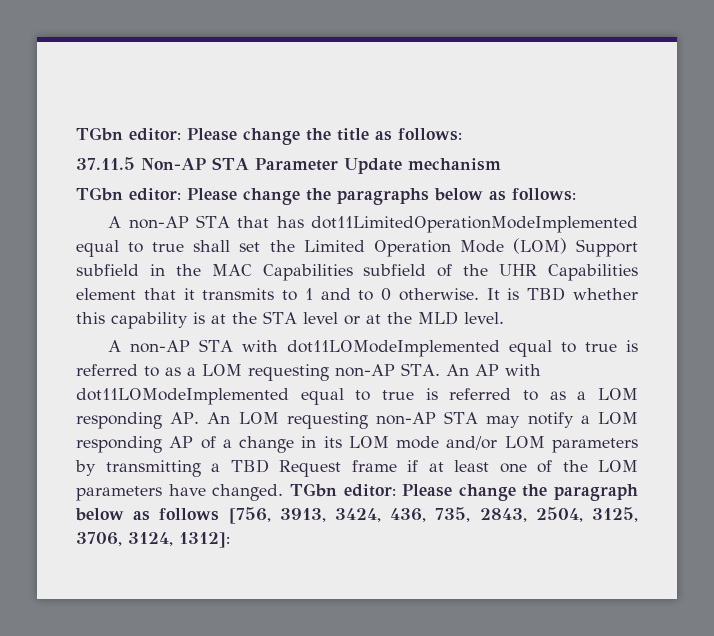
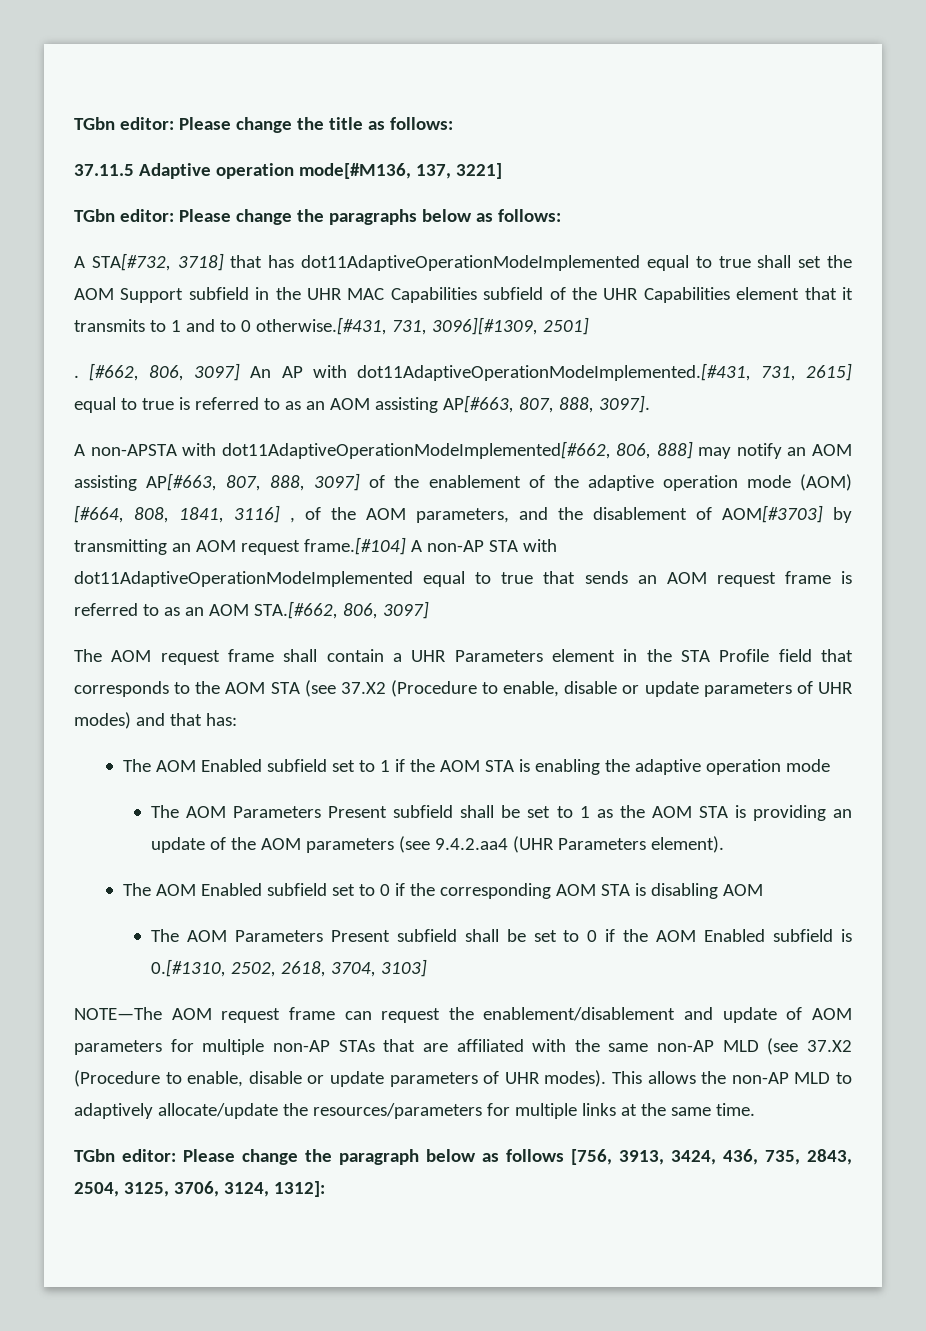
- 37.11.5 Non-AP STA Parameter Update mechanism
+ 37.11.5 Adaptive operation mode[#M136, 137, 3221]
- A non-AP STA that has dot11LimitedOperationModeImplemented equal to true shall set the Limited Operation Mode (LOM) Support subfield in the MAC Capabilities subfield of the UHR Capabilities element that it transmits to 1 and to 0 otherwise. It is TBD whether this capability is at the STA level or at the MLD level.
- A non-AP STA with dot11LOModeImplemented equal to true is referred to as a LOM requesting non-AP STA. An AP with dot11LOModeImplemented equal to true is referred to as a LOM responding AP. An LOM requesting non-AP STA may notify a LOM responding AP of a change in its LOM mode and/or LOM parameters by transmitting a TBD Request frame if at least one of the LOM parameters have changed. TGbn editor: Please change the paragraph below as follows [756, 3913, 3424, 436, 735, 2843, 2504, 3125, 3706, 3124, 1312]:
+ A STA[#732, 3718] that has dot11AdaptiveOperationModeImplemented equal to true shall set the AOM Support subfield in the UHR MAC Capabilities subfield of the UHR Capabilities element that it transmits to 1 and to 0 otherwise.[#431, 731, 3096][#1309, 2501]
+ . [#662, 806, 3097] An AP with dot11AdaptiveOperationModeImplemented.[#431, 731, 2615] equal to true is referred to as an AOM assisting AP[#663, 807, 888, 3097].
+ A non-APSTA with dot11AdaptiveOperationModeImplemented[#662, 806, 888] may notify an AOM assisting AP[#663, 807, 888, 3097] of the enablement of the adaptive operation mode (AOM) [#664, 808, 1841, 3116] , of the AOM parameters, and the disablement of AOM[#3703] by transmitting an AOM request frame.[#104] A non-AP STA with dot11AdaptiveOperationModeImplemented equal to true that sends an AOM request frame is referred to as an AOM STA.[#662, 806, 3097]
+ The AOM request frame shall contain a UHR Parameters element in the STA Profile field that corresponds to the AOM STA (see 37.X2 (Procedure to enable, disable or update parameters of UHR modes) and that has:
+ The AOM Enabled subfield set to 1 if the AOM STA is enabling the adaptive operation mode
+ The AOM Parameters Present subfield shall be set to 1 as the AOM STA is providing an update of the AOM parameters (see 9.4.2.aa4 (UHR Parameters element).
+ The AOM Enabled subfield set to 0 if the corresponding AOM STA is disabling AOM
+ The AOM Parameters Present subfield shall be set to 0 if the AOM Enabled subfield is 0.[#1310, 2502, 2618, 3704, 3103]
+ NOTE—The AOM request frame can request the enablement/disablement and update of AOM parameters for multiple non-AP STAs that are affiliated with the same non-AP MLD (see 37.X2 (Procedure to enable, disable or update parameters of UHR modes). This allows the non-AP MLD to adaptively allocate/update the resources/parameters for multiple links at the same time.
+ TGbn editor: Please change the paragraph below as follows [756, 3913, 3424, 436, 735, 2843, 2504, 3125, 3706, 3124, 1312]:

